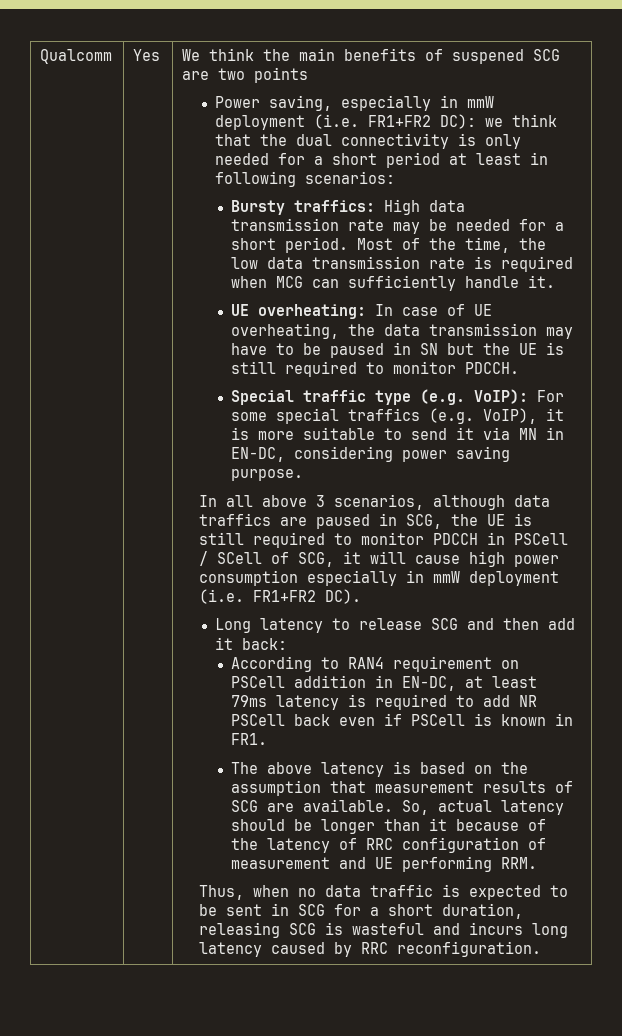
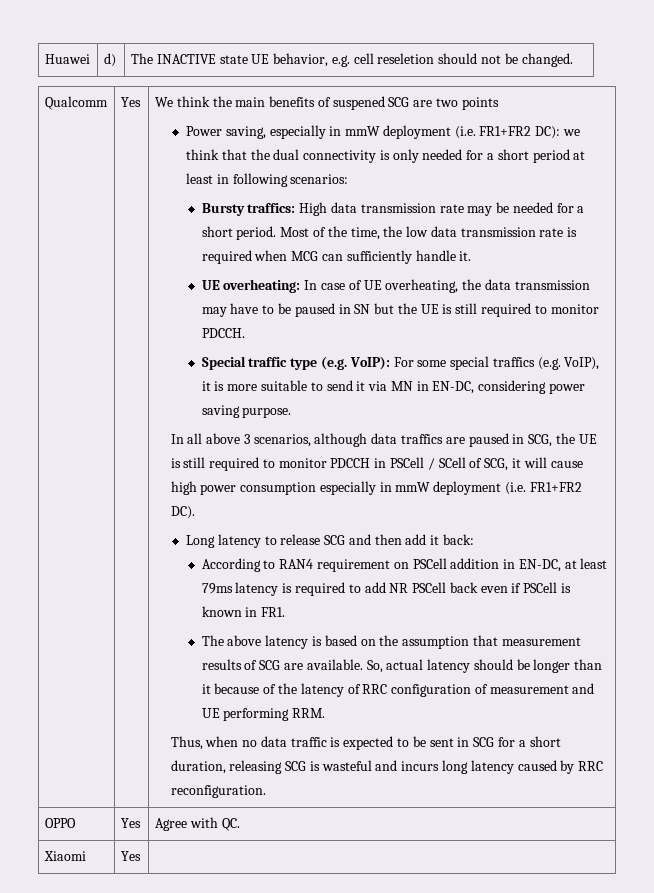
+ Huawei | d) | The INACTIVE state UE behavior, e.g. cell reseletion should not be changed.
+ OPPO | Yes | Agree with QC.
+ Xiaomi | Yes |

